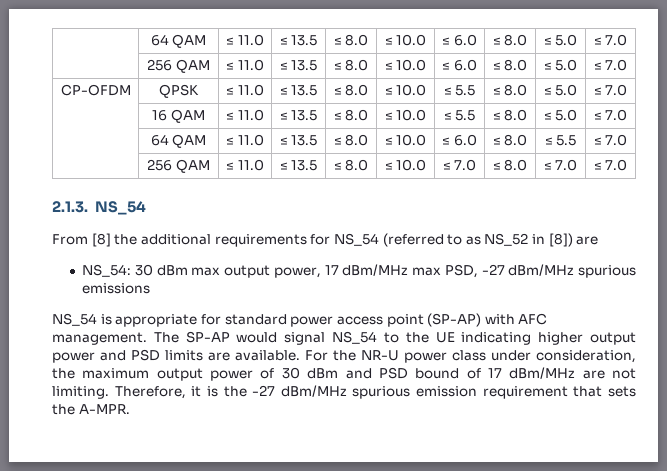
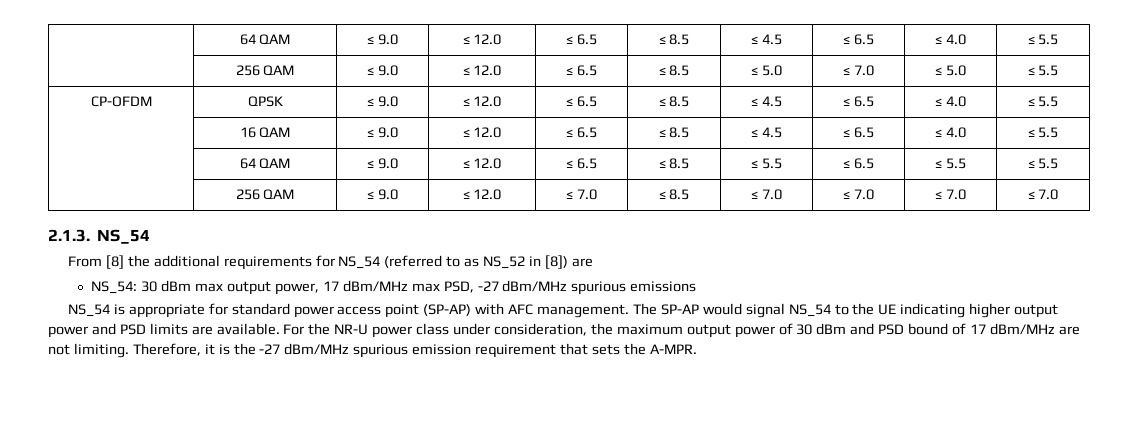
- | 64 QAM | ≤ 11.0 | ≤ 13.5 | ≤ 8.0 | ≤ 10.0 | ≤ 6.0 | ≤ 8.0 | ≤ 5.0 | ≤ 7.0
- | 256 QAM | ≤ 11.0 | ≤ 13.5 | ≤ 8.0 | ≤ 10.0 | ≤ 6.0 | ≤ 8.0 | ≤ 5.0 | ≤ 7.0
- CP-OFDM | QPSK | ≤ 11.0 | ≤ 13.5 | ≤ 8.0 | ≤ 10.0 | ≤ 5.5 | ≤ 8.0 | ≤ 5.0 | ≤ 7.0
- | 16 QAM | ≤ 11.0 | ≤ 13.5 | ≤ 8.0 | ≤ 10.0 | ≤ 5.5 | ≤ 8.0 | ≤ 5.0 | ≤ 7.0
- | 64 QAM | ≤ 11.0 | ≤ 13.5 | ≤ 8.0 | ≤ 10.0 | ≤ 6.0 | ≤ 8.0 | ≤ 5.5 | ≤ 7.0
- | 256 QAM | ≤ 11.0 | ≤ 13.5 | ≤ 8.0 | ≤ 10.0 | ≤ 7.0 | ≤ 8.0 | ≤ 7.0 | ≤ 7.0
+ | 64 QAM | ≤ 9.0 | ≤ 12.0 | ≤ 6.5 | ≤ 8.5 | ≤ 4.5 | ≤ 6.5 | ≤ 4.0 | ≤ 5.5
+ | 256 QAM | ≤ 9.0 | ≤ 12.0 | ≤ 6.5 | ≤ 8.5 | ≤ 5.0 | ≤ 7.0 | ≤ 5.0 | ≤ 5.5
+ CP-OFDM | QPSK | ≤ 9.0 | ≤ 12.0 | ≤ 6.5 | ≤ 8.5 | ≤ 4.5 | ≤ 6.5 | ≤ 4.0 | ≤ 5.5
+ | 16 QAM | ≤ 9.0 | ≤ 12.0 | ≤ 6.5 | ≤ 8.5 | ≤ 4.5 | ≤ 6.5 | ≤ 4.0 | ≤ 5.5
+ | 64 QAM | ≤ 9.0 | ≤ 12.0 | ≤ 6.5 | ≤ 8.5 | ≤ 5.5 | ≤ 6.5 | ≤ 5.5 | ≤ 5.5
+ | 256 QAM | ≤ 9.0 | ≤ 12.0 | ≤ 7.0 | ≤ 8.5 | ≤ 7.0 | ≤ 7.0 | ≤ 7.0 | ≤ 7.0

